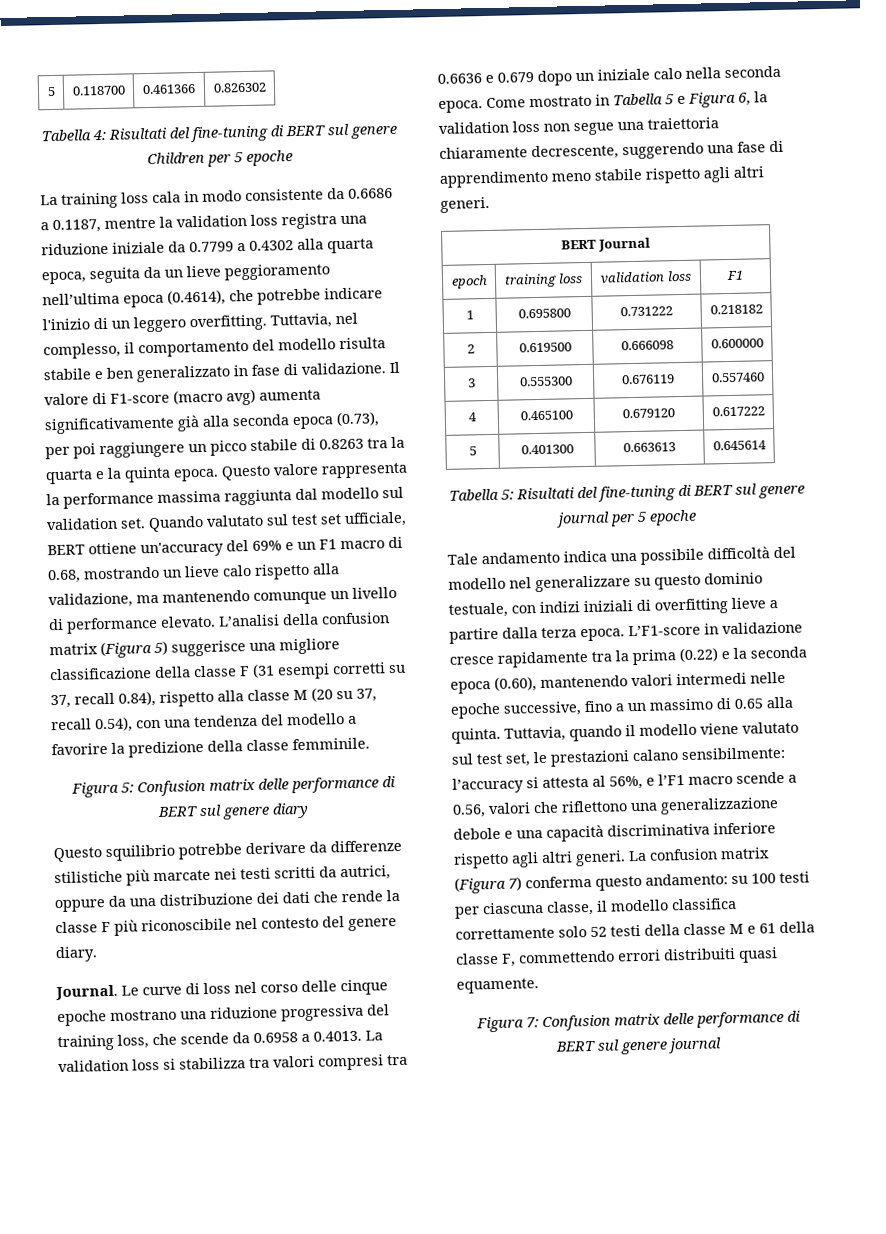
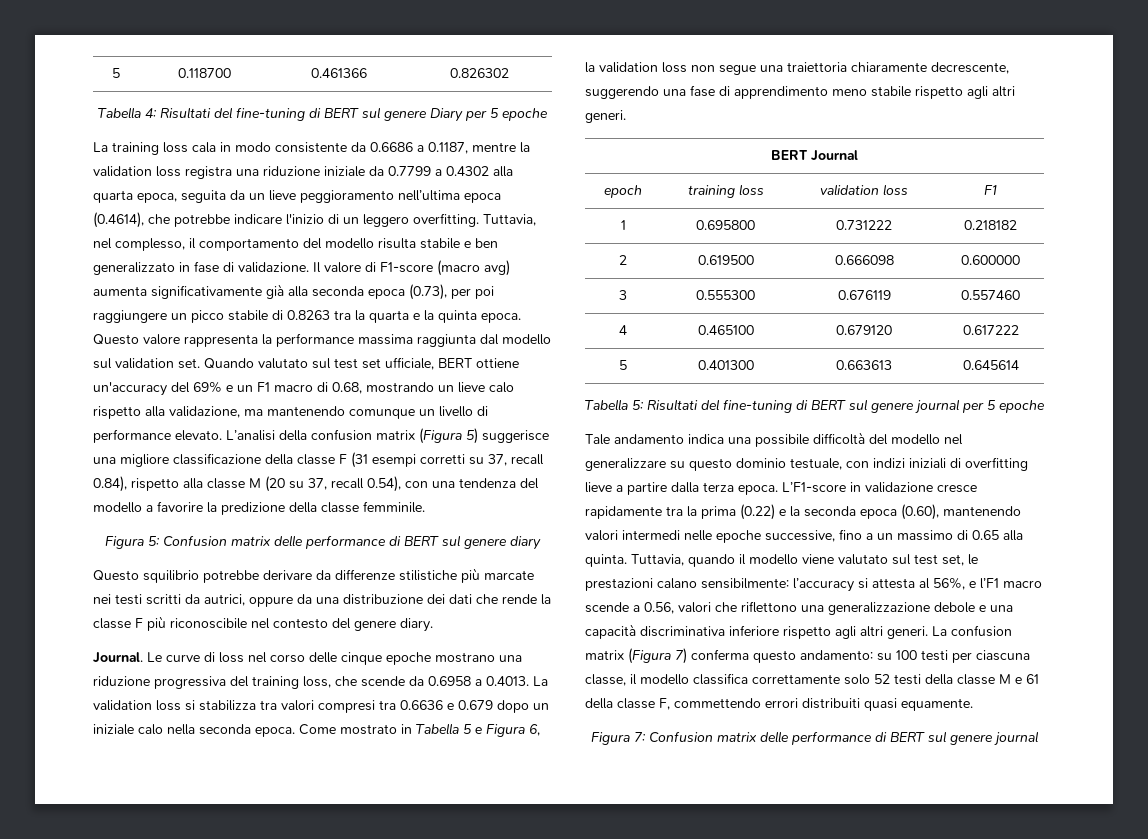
- Tabella 4: Risultati del fine-tuning di BERT sul genere Children per 5 epoche
+ Tabella 4: Risultati del fine-tuning di BERT sul genere Diary per 5 epoche

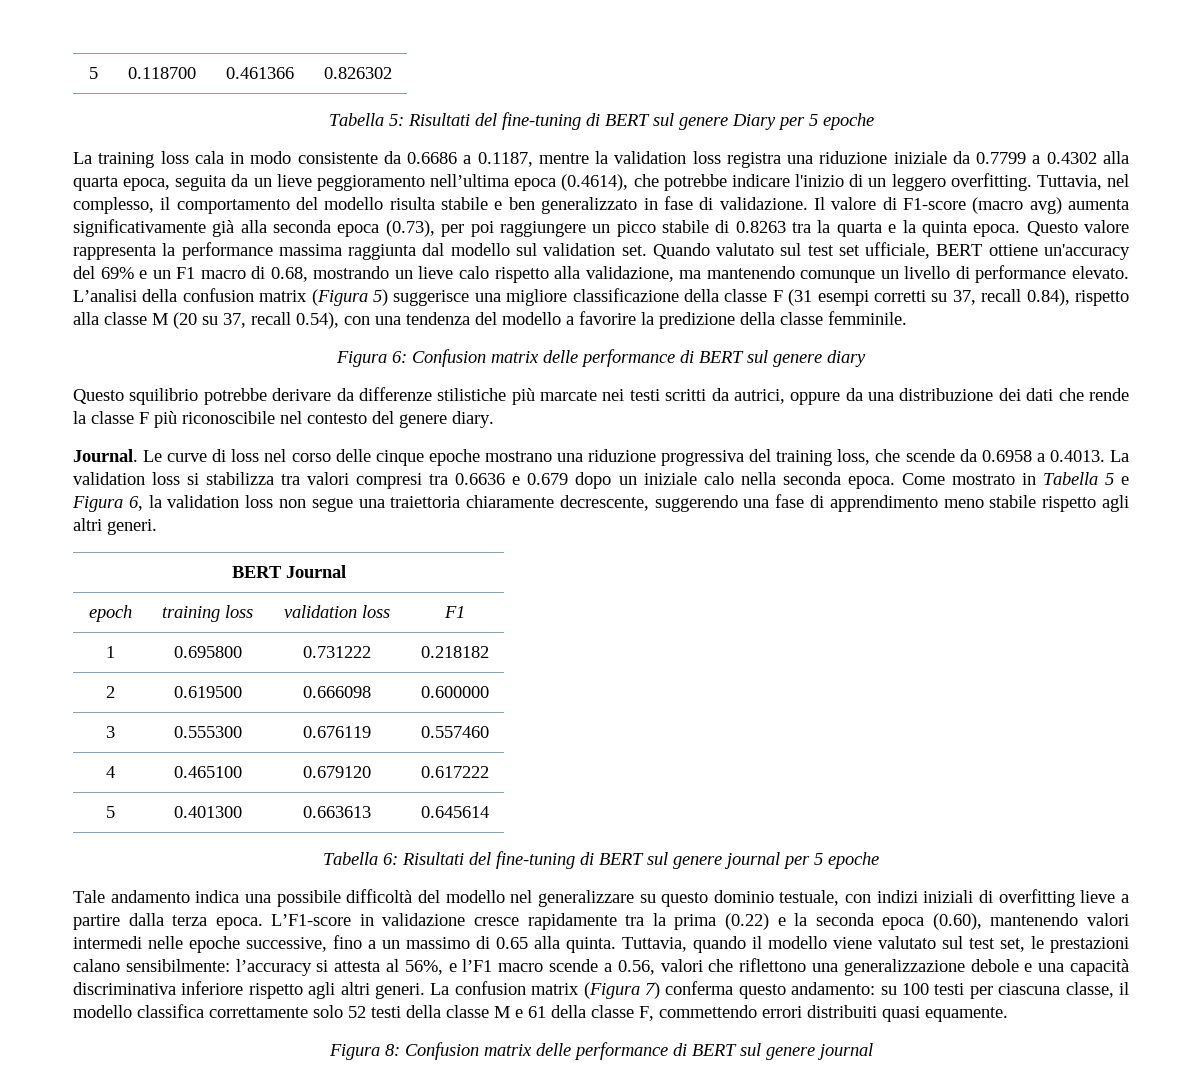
- Tabella 4: Risultati del fine-tuning di BERT sul genere Diary per 5 epoche
+ Tabella 5: Risultati del fine-tuning di BERT sul genere Diary per 5 epoche
- Figura 5: Confusion matrix delle performance di BERT sul genere diary
+ Figura 6: Confusion matrix delle performance di BERT sul genere diary
- Tabella 5: Risultati del fine-tuning di BERT sul genere journal per 5 epoche
+ Tabella 6: Risultati del fine-tuning di BERT sul genere journal per 5 epoche
- Figura 7: Confusion matrix delle performance di BERT sul genere journal
+ Figura 8: Confusion matrix delle performance di BERT sul genere journal

